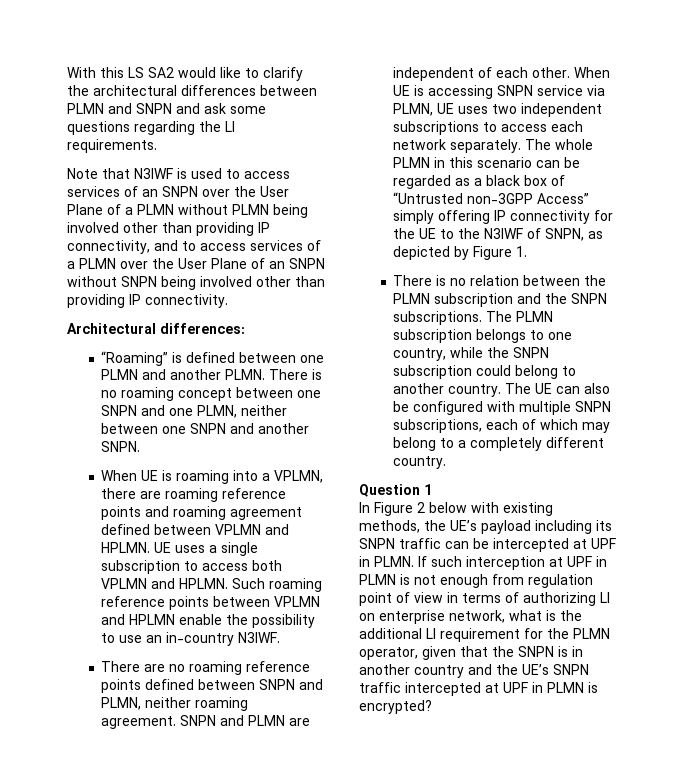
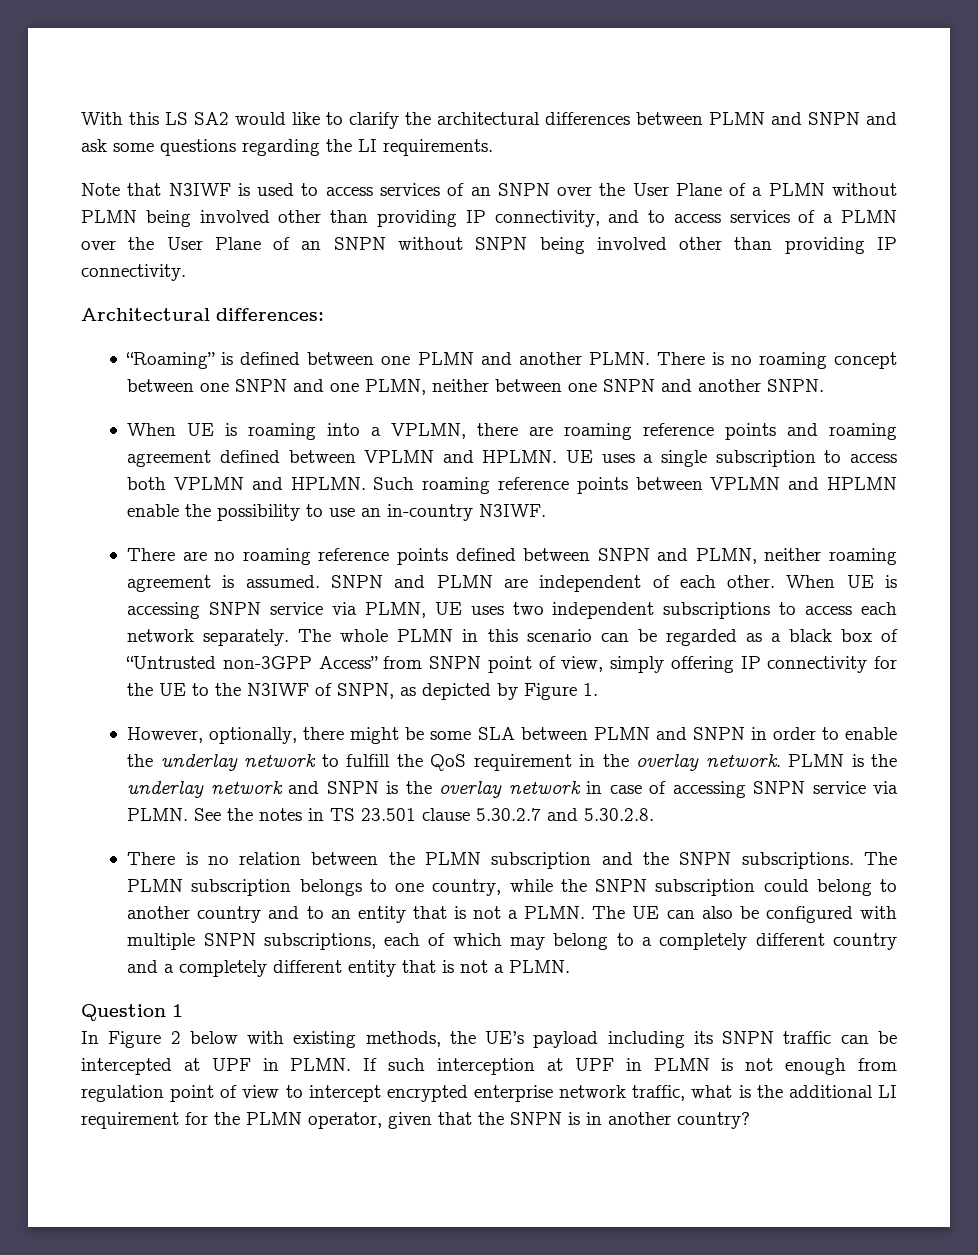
- There are no roaming reference points defined between SNPN and PLMN, neither roaming agreement.
+ There are no roaming reference points defined between SNPN and PLMN, neither roaming agreement is assumed.
- The whole PLMN in this scenario can be regarded as a black box of “Untrusted non-3GPP Access” simply offering IP connectivity for the UE to the N3IWF of SNPN, as depicted by Figure 1.
+ The whole PLMN in this scenario can be regarded as a black box of “Untrusted non-3GPP Access” from SNPN point of view, simply offering IP connectivity for the UE to the N3IWF of SNPN, as depicted by Figure 1.
+ However, optionally, there might be some SLA between PLMN and SNPN in order to enable the underlay network to fulfill the QoS requirement in the overlay network. PLMN is the underlay network and SNPN is the overlay network in case of accessing SNPN service via PLMN. See the notes in TS 23.501 clause 5.30.2.7 and 5.30.2.8.
- The PLMN subscription belongs to one country, while the SNPN subscription could belong to another country.
+ The PLMN subscription belongs to one country, while the SNPN subscription could belong to another country and to an entity that is not a PLMN.
- The UE can also be configured with multiple SNPN subscriptions, each of which may belong to a completely different country.
+ The UE can also be configured with multiple SNPN subscriptions, each of which may belong to a completely different country and a completely different entity that is not a PLMN.
- If such interception at UPF in PLMN is not enough from regulation point of view in terms of authorizing LI on enterprise network, what is the additional LI requirement for the PLMN operator, given that the SNPN is in another country and the UE’s SNPN traffic intercepted at UPF in PLMN is encrypted?
+ If such interception at UPF in PLMN is not enough from regulation point of view to intercept encrypted enterprise network traffic, what is the additional LI requirement for the PLMN operator, given that the SNPN is in another country?

